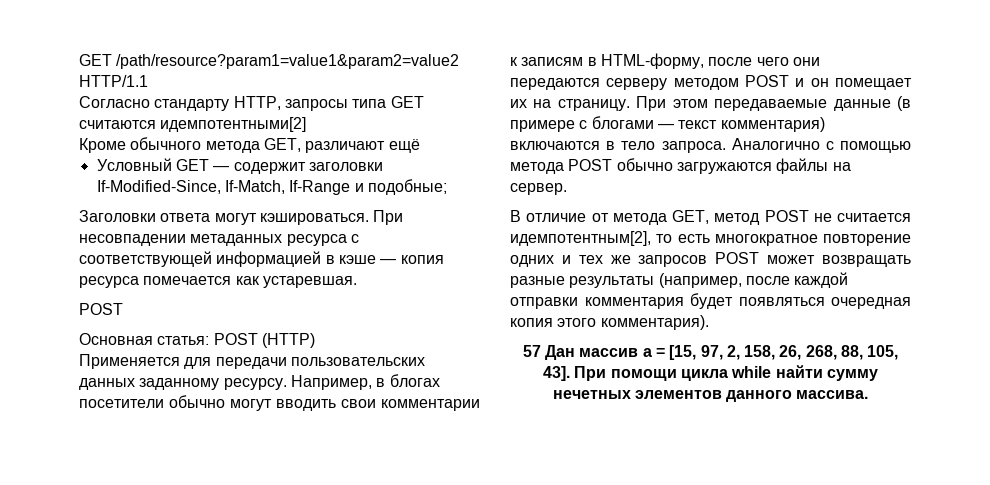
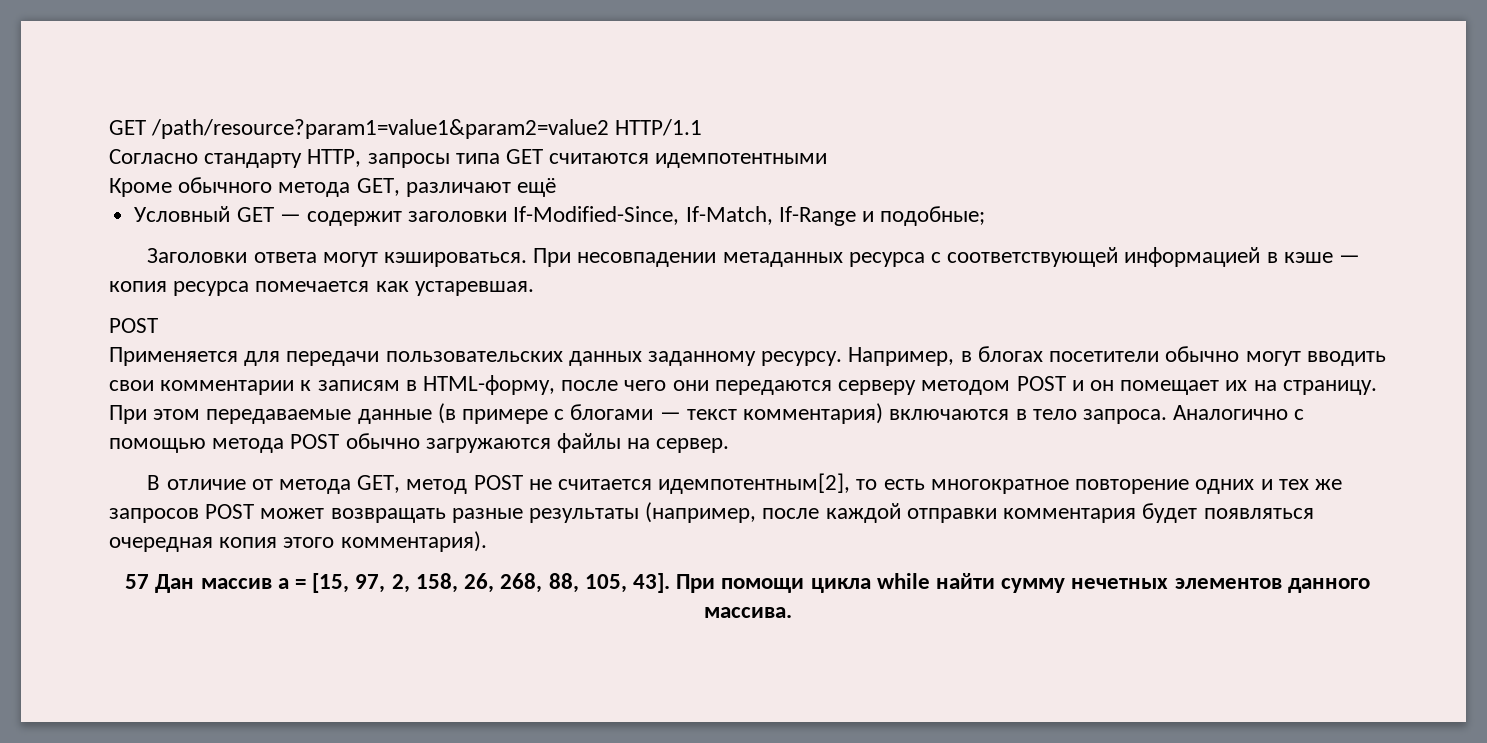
- Согласно стандарту HTTP, запросы типа GET считаются идемпотентными[2]
+ Согласно стандарту HTTP, запросы типа GET считаются идемпотентными
- Основная статья: POST (HTTP)

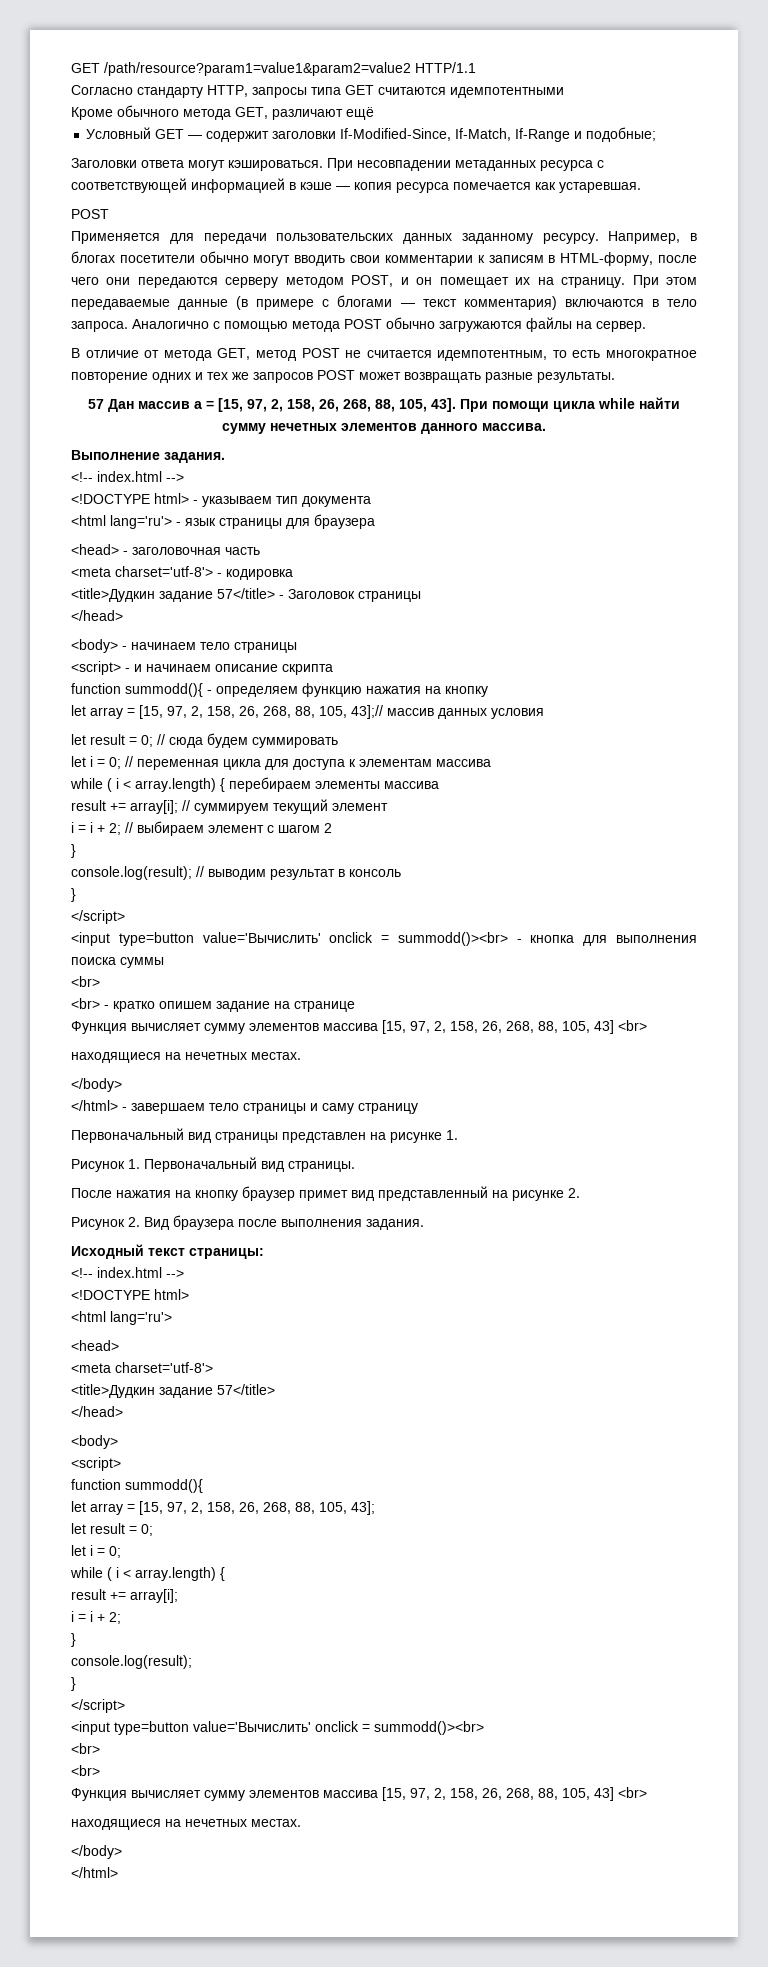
- Например, в блогах посетители обычно могут вводить свои комментарии к записям в HTML-форму, после чего они передаются серверу методом POST и он помещает их на страницу.
+ Например, в блогах посетители обычно могут вводить свои комментарии к записям в HTML-форму, после чего они передаются серверу методом POST, и он помещает их на страницу.
- В отличие от метода GET, метод POST не считается идемпотентным[2], то есть многократное повторение одних и тех же запросов POST может возвращать разные результаты (например, после каждой отправки комментария будет появляться очередная копия этого комментария).
+ В отличие от метода GET, метод POST не считается идемпотентным, то есть многократное повторение одних и тех же запросов POST может возвращать разные результаты.
+ Выполнение задания.
+ <!-- index.html -->
+ <!DOCTYPE html> - указываем тип документа
+ <html lang='ru'> - язык страницы для браузера
+ <head> - заголовочная часть
+ <meta charset='utf-8'> - кодировка
+ <title>Дудкин задание 57</title> - Заголовок страницы
+ </head>
+ <body> - начинаем тело страницы
+ <script> - и начинаем описание скрипта
+ function summodd(){ - определяем функцию нажатия на кнопку
+ let array = [15, 97, 2, 158, 26, 268, 88, 105, 43];// массив данных условия
+ let result = 0; // сюда будем суммировать
+ let i = 0; // переменная цикла для доступа к элементам массива
+ while ( i < array.length) { перебираем элементы массива
+ result += array[i]; // суммируем текущий элемент
+ i = i + 2; // выбираем элемент с шагом 2
+ }
+ console.log(result); // выводим результат в консоль
+ }
+ </script>
+ <input type=button value='Вычислить' onclick = summodd()><br> - кнопка для выполнения поиска суммы
+ <br>
+ <br> - кратко опишем задание на странице
+ Функция вычисляет сумму элементов массива [15, 97, 2, 158, 26, 268, 88, 105, 43] <br>
+ находящиеся на нечетных местах.
+ </body>
+ </html> - завершаем тело страницы и саму страницу
+ Первоначальный вид страницы представлен на рисунке 1.
+ Рисунок 1. Первоначальный вид страницы.
+ После нажатия на кнопку браузер примет вид представленный на рисунке 2.
+ Рисунок 2. Вид браузера после выполнения задания.
+ Исходный текст страницы:
+ <!-- index.html -->
+ <!DOCTYPE html>
+ <html lang='ru'>
+ <head>
+ <meta charset='utf-8'>
+ <title>Дудкин задание 57</title>
+ </head>
+ <body>
+ <script>
+ function summodd(){
+ let array = [15, 97, 2, 158, 26, 268, 88, 105, 43];
+ let result = 0;
+ let i = 0;
+ while ( i < array.length) {
+ result += array[i];
+ i = i + 2;
+ }
+ console.log(result);
+ }
+ </script>
+ <input type=button value='Вычислить' onclick = summodd()><br>
+ <br>
+ <br>
+ Функция вычисляет сумму элементов массива [15, 97, 2, 158, 26, 268, 88, 105, 43] <br>
+ находящиеся на нечетных местах.
+ </body>
+ </html>

